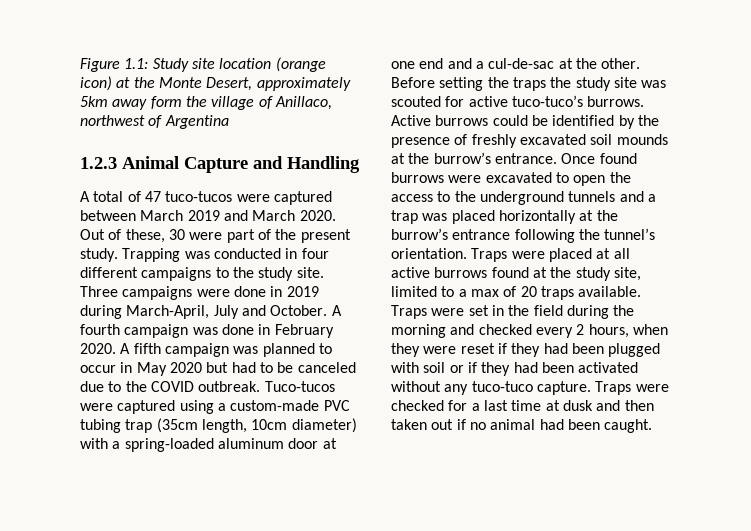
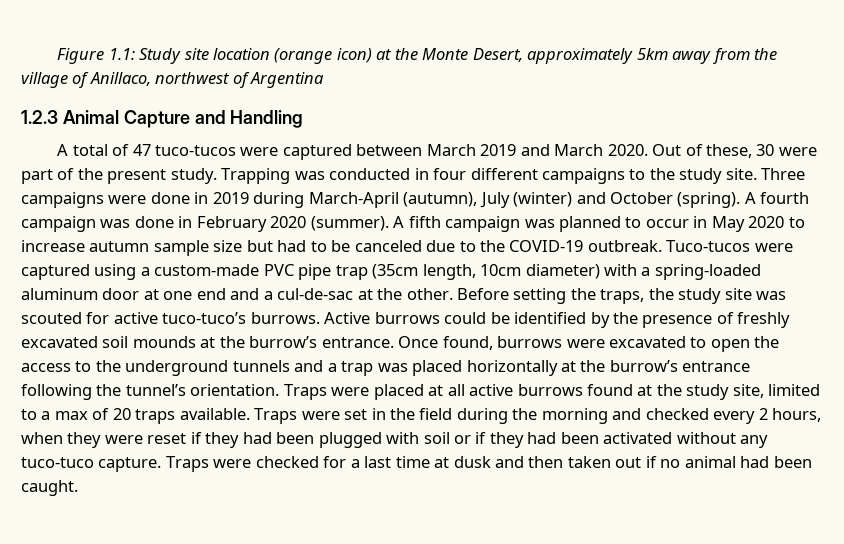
- Figure 1.1: Study site location (orange icon) at the Monte Desert, approximately 5km away form the village of Anillaco, northwest of Argentina
+ Figure 1.1: Study site location (orange icon) at the Monte Desert, approximately 5km away from the village of Anillaco, northwest of Argentina
- Three campaigns were done in 2019 during March-April, July and October.
+ Three campaigns were done in 2019 during March-April (autumn), July (winter) and October (spring).
- A fourth campaign was done in February 2020.
+ A fourth campaign was done in February 2020 (summer).
- A fifth campaign was planned to occur in May 2020 but had to be canceled due to the COVID outbreak.
+ A fifth campaign was planned to occur in May 2020 to increase autumn sample size but had to be canceled due to the COVID-19 outbreak.
- Tuco-tucos were captured using a custom-made PVC tubing trap (35cm length, 10cm diameter) with a spring-loaded aluminum door at one end and a cul-de-sac at the other.
+ Tuco-tucos were captured using a custom-made PVC pipe trap (35cm length, 10cm diameter) with a spring-loaded aluminum door at one end and a cul-de-sac at the other.
- Before setting the traps the study site was scouted for active tuco-tuco’s burrows.
+ Before setting the traps, the study site was scouted for active tuco-tuco’s burrows.
- Once found burrows were excavated to open the access to the underground tunnels and a trap was placed horizontally at the burrow’s entrance following the tunnel’s orientation.
+ Once found, burrows were excavated to open the access to the underground tunnels and a trap was placed horizontally at the burrow’s entrance following the tunnel’s orientation.

